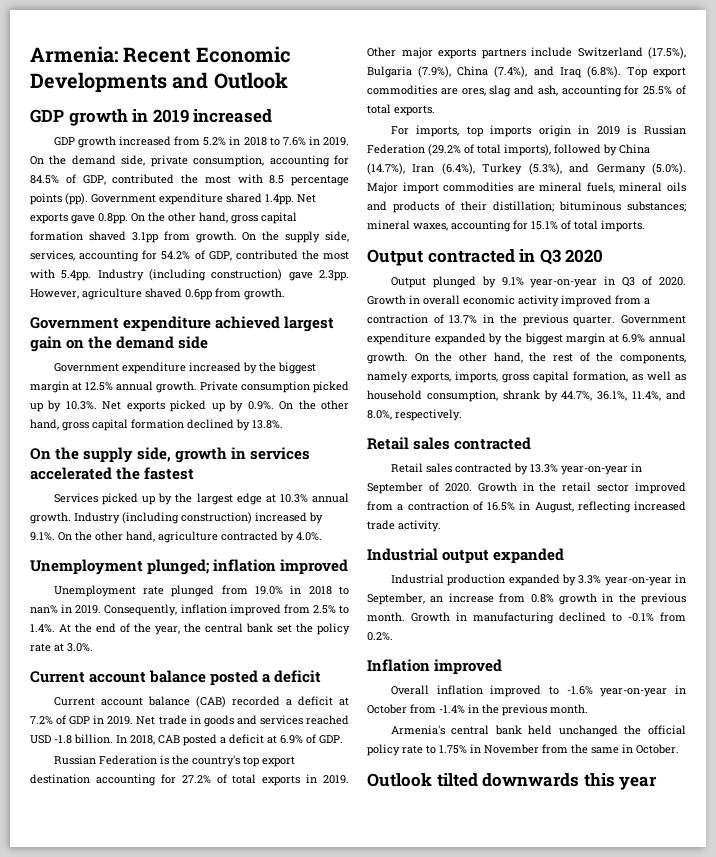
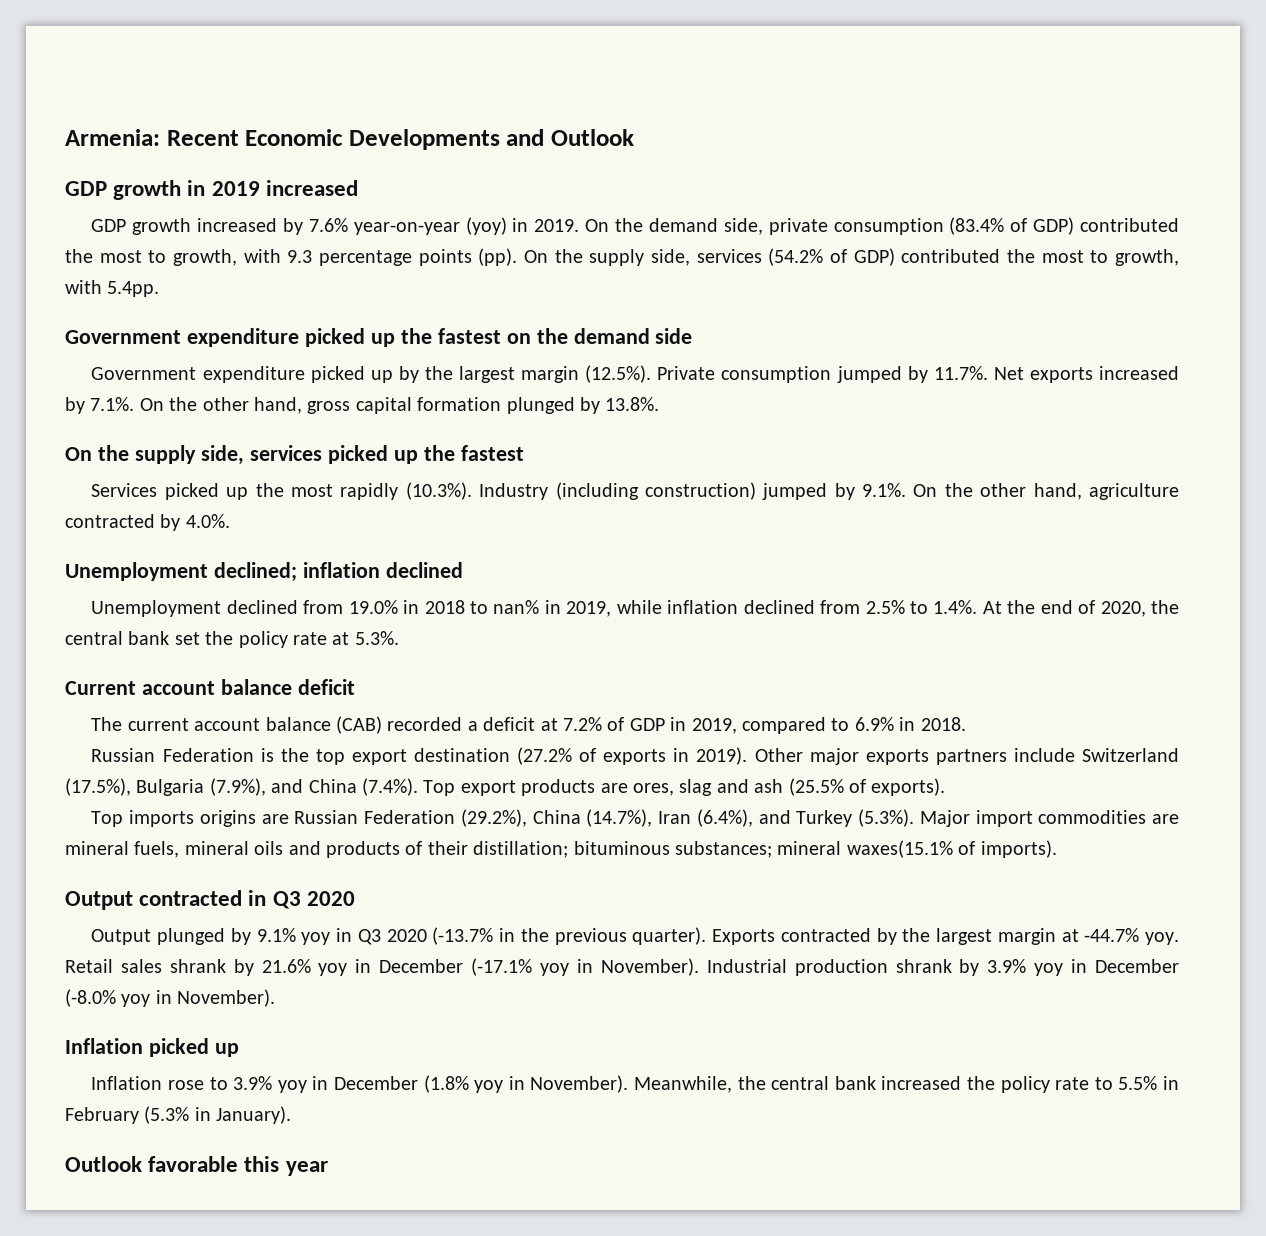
- GDP growth increased from 5.2% in 2018 to 7.6% in 2019.
+ GDP growth increased by 7.6% year-on-year (yoy) in 2019.
- On the demand side, private consumption, accounting for 84.5% of GDP, contributed the most with 8.5 percentage points (pp). Government expenditure shared 1.4pp. Net exports gave 0.8pp. On the other hand, gross capital formation shaved 3.1pp from growth. On the supply side, services, accounting for 54.2% of GDP, contributed the most with 5.4pp. Industry (including construction) gave 2.3pp. However, agriculture shaved 0.6pp from growth.
- Government expenditure achieved largest gain on the demand side
- Government expenditure increased by the biggest margin at 12.5% annual growth. Private consumption picked up by 10.3%. Net exports picked up by 0.9%. On the other hand, gross capital formation declined by 13.8%.
+ On the demand side, private consumption (83.4% of GDP) contributed the most to growth, with 9.3 percentage points (pp). On the supply side, services (54.2% of GDP) contributed the most to growth, with 5.4pp.
+ Government expenditure picked up the fastest on the demand side
+ Government expenditure picked up by the largest margin (12.5%). Private consumption jumped by 11.7%. Net exports increased by 7.1%. On the other hand, gross capital formation plunged by 13.8%.
- On the supply side, growth in services accelerated the fastest
+ On the supply side, services picked up the fastest
- Services picked up by the largest edge at 10.3% annual growth. Industry (including construction) increased by 9.1%. On the other hand, agriculture contracted by 4.0%.
+ Services picked up the most rapidly (10.3%). Industry (including construction) jumped by 9.1%. On the other hand, agriculture contracted by 4.0%.
- Unemployment plunged; inflation improved
- Unemployment rate plunged from 19.0% in 2018 to nan% in 2019. Consequently, inflation improved from 2.5% to 1.4%. At the end of the year, the central bank set the policy rate at 3.0%.
- Current account balance posted a deficit
+ Unemployment declined; inflation declined
+ Unemployment declined from 19.0% in 2018 to nan% in 2019, while inflation declined from 2.5% to 1.4%. At the end of 2020, the central bank set the policy rate at 5.3%.
+ Current account balance deficit
- Current account balance (CAB) recorded a deficit at 7.2% of GDP in 2019. Net trade in goods and services reached USD -1.8 billion. In 2018, CAB posted a deficit at 6.9% of GDP.
+ The current account balance (CAB) recorded a deficit at 7.2% of GDP in 2019, compared to 6.9% in 2018.
- Russian Federation is the country's top export destination accounting for 27.2% of total exports in 2019.
+ Russian Federation is the top export destination (27.2% of exports in 2019).
- Other major exports partners include Switzerland (17.5%), Bulgaria (7.9%), China (7.4%), and Iraq (6.8%). Top export commodities are ores, slag and ash, accounting for 25.5% of total exports.
- For imports, top imports origin in 2019 is Russian Federation (29.2% of total imports), followed by China (14.7%), Iran (6.4%), Turkey (5.3%), and Germany (5.0%). Major import commodities are mineral fuels, mineral oils and products of their distillation; bituminous substances; mineral waxes, accounting for 15.1% of total imports.
+ Other major exports partners include Switzerland (17.5%), Bulgaria (7.9%), and China (7.4%). Top export products are ores, slag and ash (25.5% of exports).
+ Top imports origins are Russian Federation (29.2%), China (14.7%), Iran (6.4%), and Turkey (5.3%). Major import commodities are mineral fuels, mineral oils and products of their distillation; bituminous substances; mineral waxes(15.1% of imports).
- Output plunged by 9.1% year-on-year in Q3 of 2020. Growth in overall economic activity improved from a contraction of 13.7% in the previous quarter. Government expenditure expanded by the biggest margin at 6.9% annual growth. On the other hand, the rest of the components, namely exports, imports, gross capital formation, as well as household consumption, shrank by 44.7%, 36.1%, 11.4%, and 8.0%, respectively.
- Retail sales contracted
- Retail sales contracted by 13.3% year-on-year in September of 2020. Growth in the retail sector improved from a contraction of 16.5% in August, reflecting increased trade activity.
- Industrial output expanded
- Industrial production expanded by 3.3% year-on-year in September, an increase from 0.8% growth in the previous month. Growth in manufacturing declined to -0.1% from 0.2%.
- Inflation improved
- Overall inflation improved to -1.6% year-on-year in October from -1.4% in the previous month.
- Armenia's central bank held unchanged the official policy rate to 1.75% in November from the same in October.
- Outlook tilted downwards this year
+ Output plunged by 9.1% yoy in Q3 2020 (-13.7% in the previous quarter). Exports contracted by the largest margin at -44.7% yoy. Retail sales shrank by 21.6% yoy in December (-17.1% yoy in November). Industrial production shrank by 3.9% yoy in December (-8.0% yoy in November).
+ Inflation picked up
+ Inflation rose to 3.9% yoy in December (1.8% yoy in November). Meanwhile, the central bank increased the policy rate to 5.5% in February (5.3% in January).
+ Outlook favorable this year

